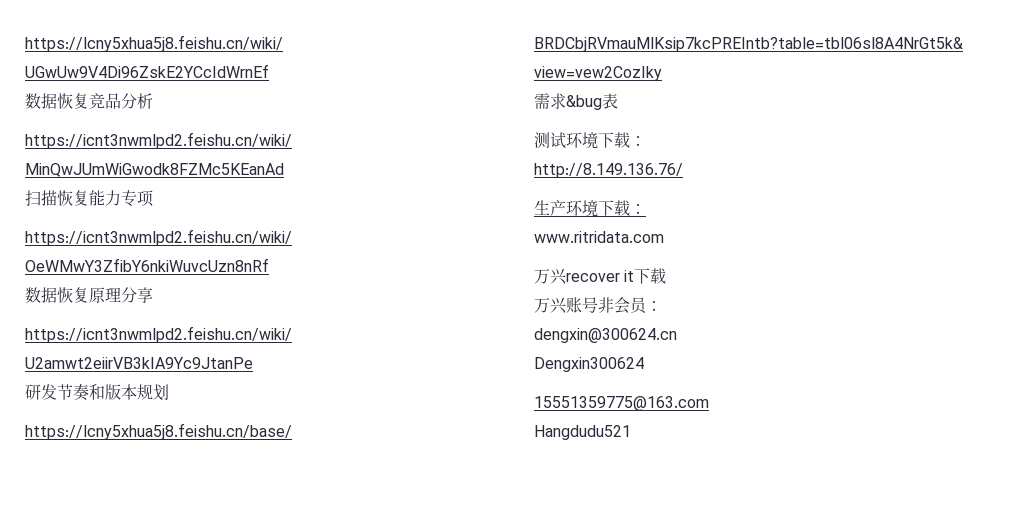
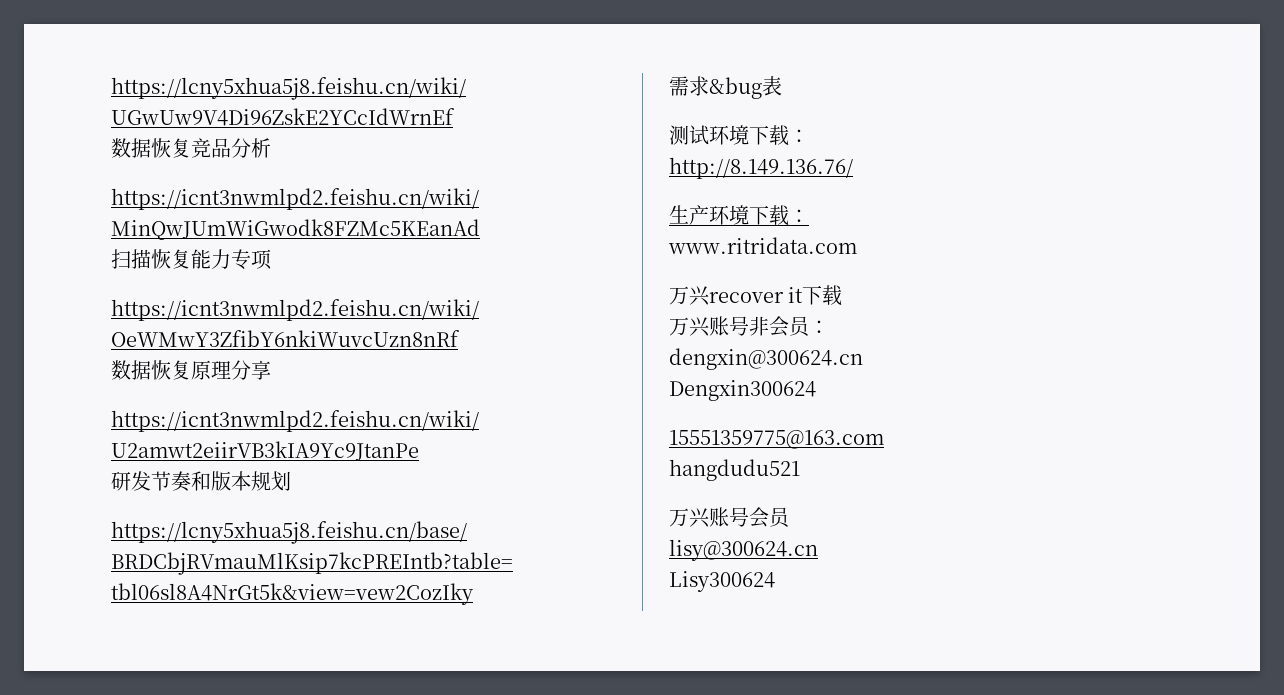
- Hangdudu521
+ hangdudu521
+ 万兴账号会员
+ lisy@300624.cn
+ Lisy300624

